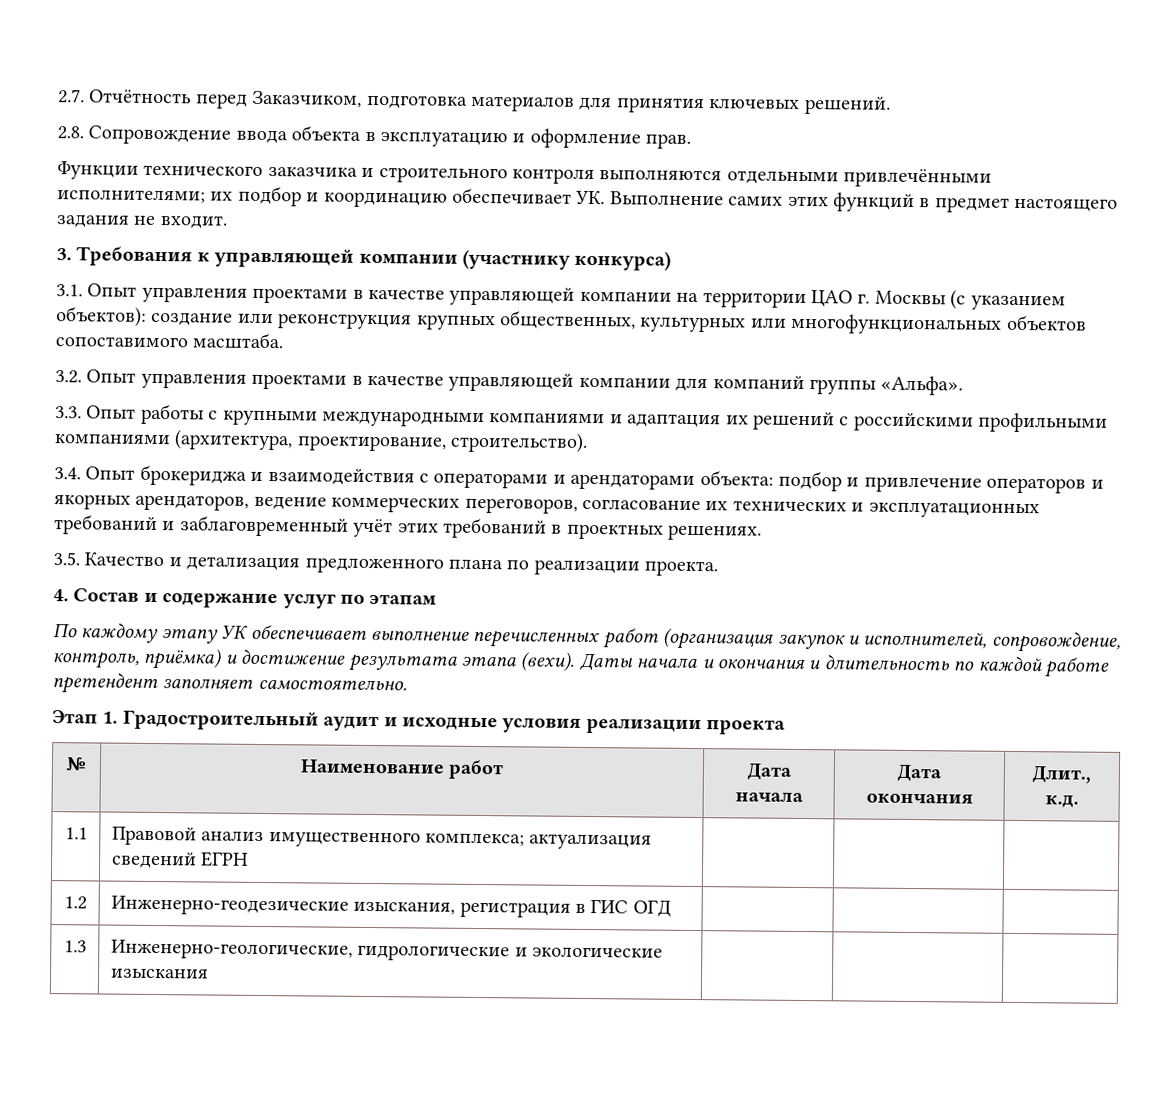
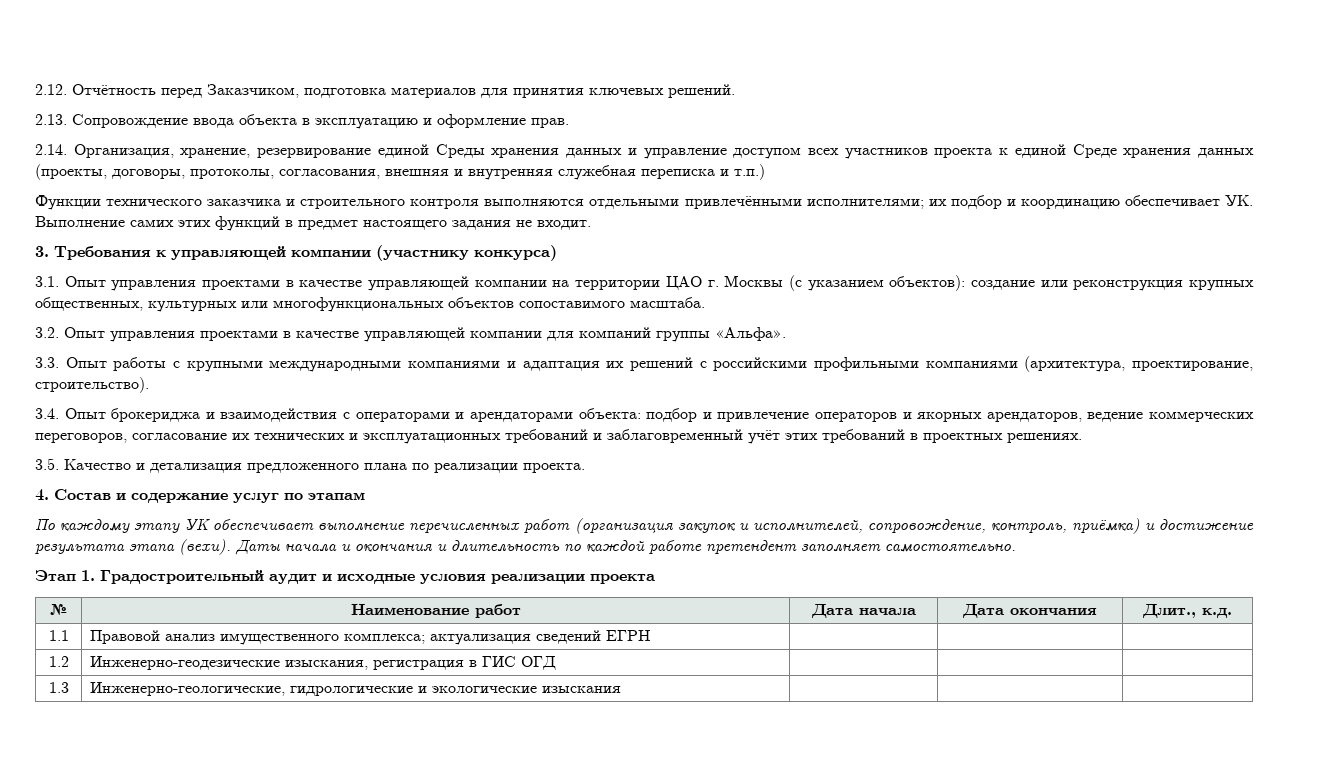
- 2.7. Отчётность перед Заказчиком, подготовка материалов для принятия ключевых решений.
+ 2.12. Отчётность перед Заказчиком, подготовка материалов для принятия ключевых решений.
- 2.8. Сопровождение ввода объекта в эксплуатацию и оформление прав.
+ 2.13. Сопровождение ввода объекта в эксплуатацию и оформление прав.
+ 2.14. Организация, хранение, резервирование единой Среды хранения данных и управление доступом всех участников проекта к единой Среде хранения данных (проекты, договоры, протоколы, согласования, внешняя и внутренняя служебная переписка и т.п.)

